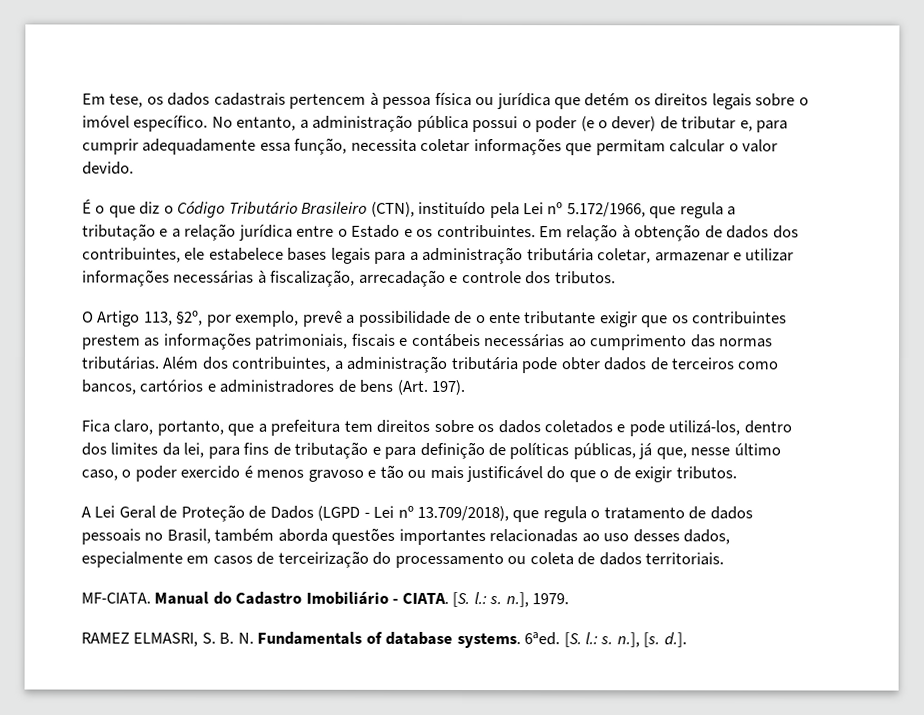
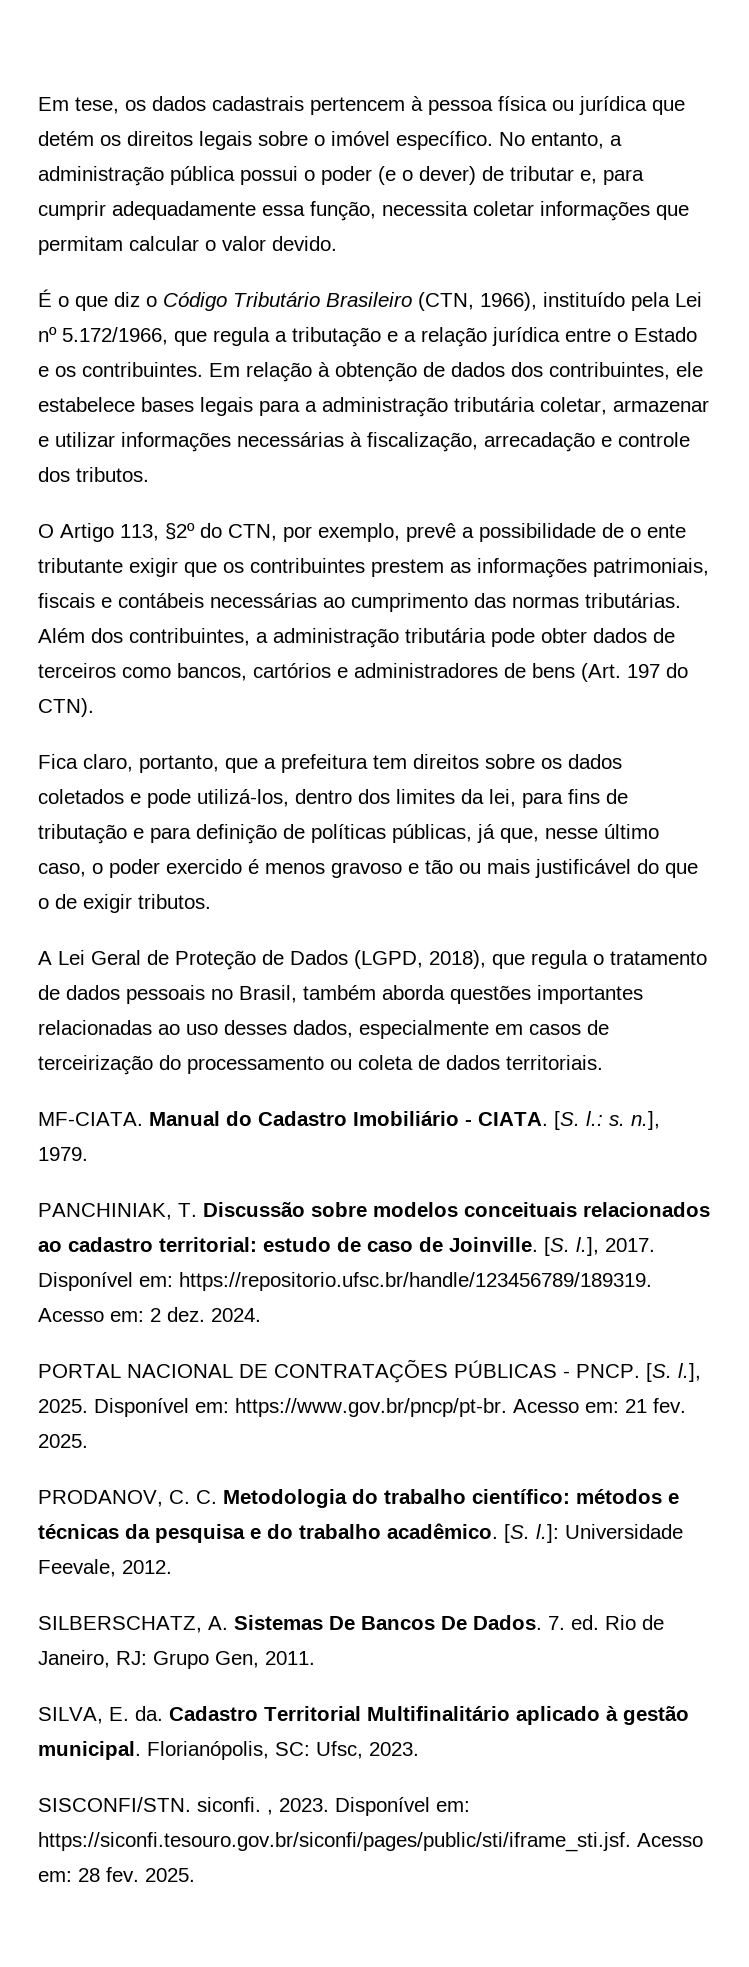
- É o que diz o Código Tributário Brasileiro (CTN), instituído pela Lei nº 5.172/1966, que regula a tributação e a relação jurídica entre o Estado e os contribuintes.
+ É o que diz o Código Tributário Brasileiro (CTN, 1966), instituído pela Lei nº 5.172/1966, que regula a tributação e a relação jurídica entre o Estado e os contribuintes.
- O Artigo 113, §2º, por exemplo, prevê a possibilidade de o ente tributante exigir que os contribuintes prestem as informações patrimoniais, fiscais e contábeis necessárias ao cumprimento das normas tributárias.
+ O Artigo 113, §2º do CTN, por exemplo, prevê a possibilidade de o ente tributante exigir que os contribuintes prestem as informações patrimoniais, fiscais e contábeis necessárias ao cumprimento das normas tributárias.
- Além dos contribuintes, a administração tributária pode obter dados de terceiros como bancos, cartórios e administradores de bens (Art. 197).
+ Além dos contribuintes, a administração tributária pode obter dados de terceiros como bancos, cartórios e administradores de bens (Art. 197 do CTN).
- A Lei Geral de Proteção de Dados (LGPD - Lei nº 13.709/2018), que regula o tratamento de dados pessoais no Brasil, também aborda questões importantes relacionadas ao uso desses dados, especialmente em casos de terceirização do processamento ou coleta de dados territoriais.
+ A Lei Geral de Proteção de Dados (LGPD, 2018), que regula o tratamento de dados pessoais no Brasil, também aborda questões importantes relacionadas ao uso desses dados, especialmente em casos de terceirização do processamento ou coleta de dados territoriais.
- RAMEZ ELMASRI, S. B. N. Fundamentals of database systems. 6aed. [S. l.: s. n.], [s. d.].
+ PANCHINIAK, T. Discussão sobre modelos conceituais relacionados ao cadastro territorial: estudo de caso de Joinville. [S. l.], 2017. Disponível em: https://repositorio.ufsc.br/handle/123456789/189319. Acesso em: 2 dez. 2024.
+ PORTAL NACIONAL DE CONTRATAÇÕES PÚBLICAS - PNCP. [S. l.], 2025. Disponível em: https://www.gov.br/pncp/pt-br. Acesso em: 21 fev. 2025.
+ PRODANOV, C. C. Metodologia do trabalho científico: métodos e técnicas da pesquisa e do trabalho acadêmico. [S. l.]: Universidade Feevale, 2012.
+ SILBERSCHATZ, A. Sistemas De Bancos De Dados. 7. ed. Rio de Janeiro, RJ: Grupo Gen, 2011.
+ SILVA, E. da. Cadastro Territorial Multifinalitário aplicado à gestão municipal. Florianópolis, SC: Ufsc, 2023.
+ SISCONFI/STN. siconfi. , 2023. Disponível em: https://siconfi.tesouro.gov.br/siconfi/pages/public/sti/iframe_sti.jsf. Acesso em: 28 fev. 2025.

